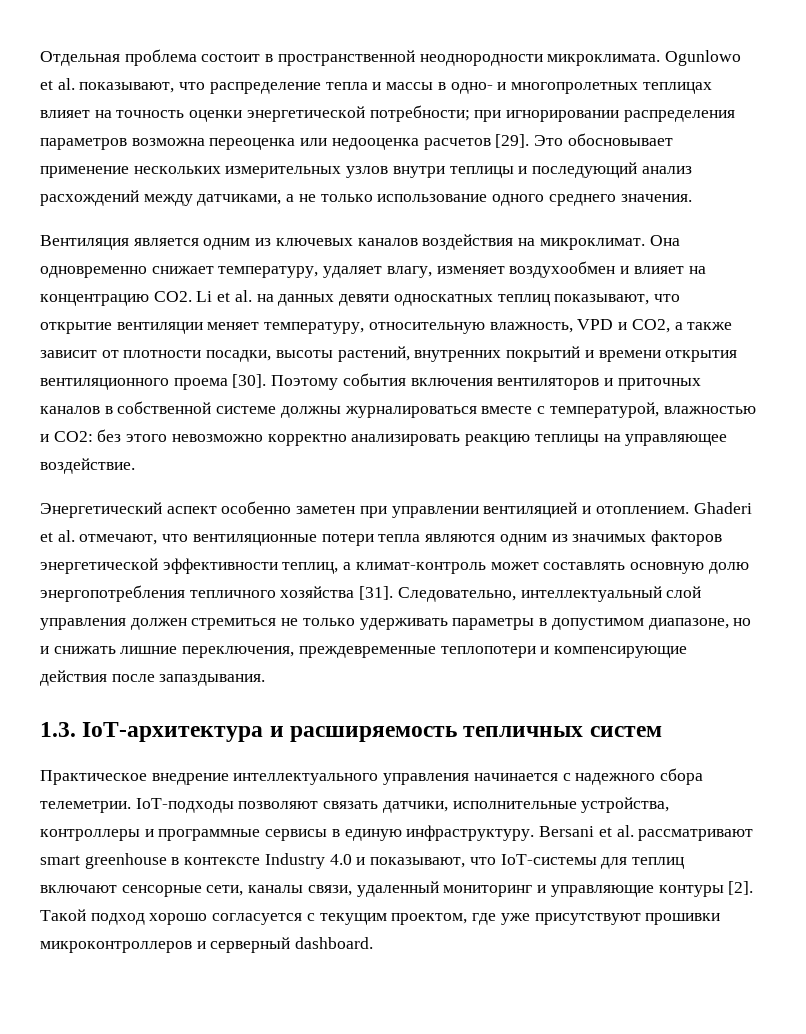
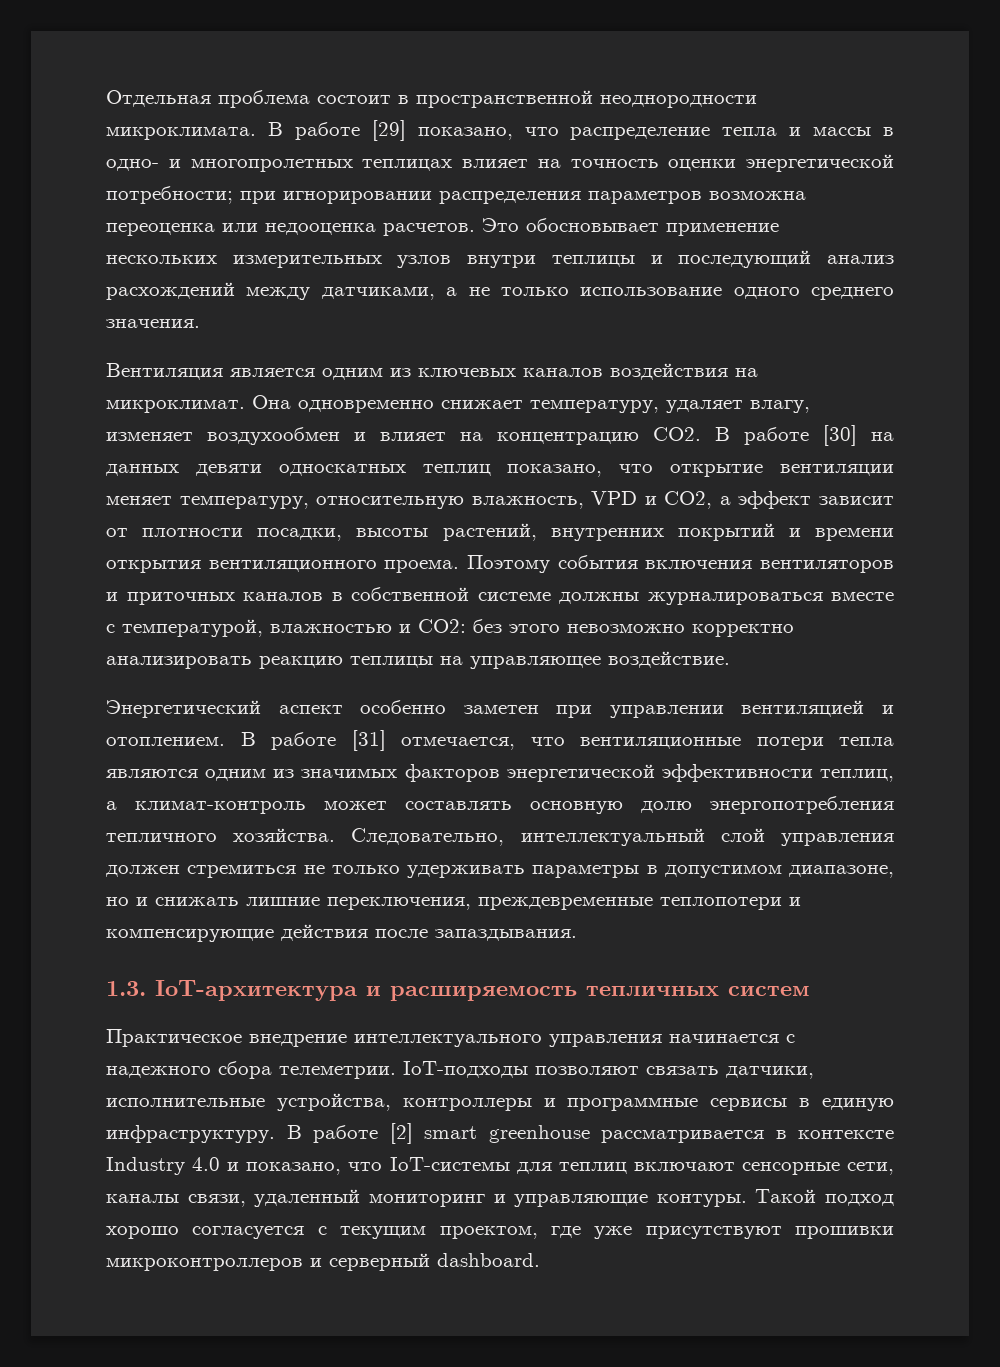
- Ogunlowo et al. показывают, что распределение тепла и массы в одно- и многопролетных теплицах влияет на точность оценки энергетической потребности; при игнорировании распределения параметров возможна переоценка или недооценка расчетов [29].
+ В работе [29] показано, что распределение тепла и массы в одно- и многопролетных теплицах влияет на точность оценки энергетической потребности; при игнорировании распределения параметров возможна переоценка или недооценка расчетов.
- Она одновременно снижает температуру, удаляет влагу, изменяет воздухообмен и влияет на концентрацию CO2. Li et al. на данных девяти односкатных теплиц показывают, что открытие вентиляции меняет температуру, относительную влажность, VPD и CO2, а также зависит от плотности посадки, высоты растений, внутренних покрытий и времени открытия вентиляционного проема [30].
+ Она одновременно снижает температуру, удаляет влагу, изменяет воздухообмен и влияет на концентрацию CO2. В работе [30] на данных девяти односкатных теплиц показано, что открытие вентиляции меняет температуру, относительную влажность, VPD и CO2, а эффект зависит от плотности посадки, высоты растений, внутренних покрытий и времени открытия вентиляционного проема.
- Ghaderi et al. отмечают, что вентиляционные потери тепла являются одним из значимых факторов энергетической эффективности теплиц, а климат-контроль может составлять основную долю энергопотребления тепличного хозяйства [31].
+ В работе [31] отмечается, что вентиляционные потери тепла являются одним из значимых факторов энергетической эффективности теплиц, а климат-контроль может составлять основную долю энергопотребления тепличного хозяйства.
- Bersani et al. рассматривают smart greenhouse в контексте Industry 4.0 и показывают, что IoT-системы для теплиц включают сенсорные сети, каналы связи, удаленный мониторинг и управляющие контуры [2].
+ В работе [2] smart greenhouse рассматривается в контексте Industry 4.0 и показано, что IoT-системы для теплиц включают сенсорные сети, каналы связи, удаленный мониторинг и управляющие контуры.

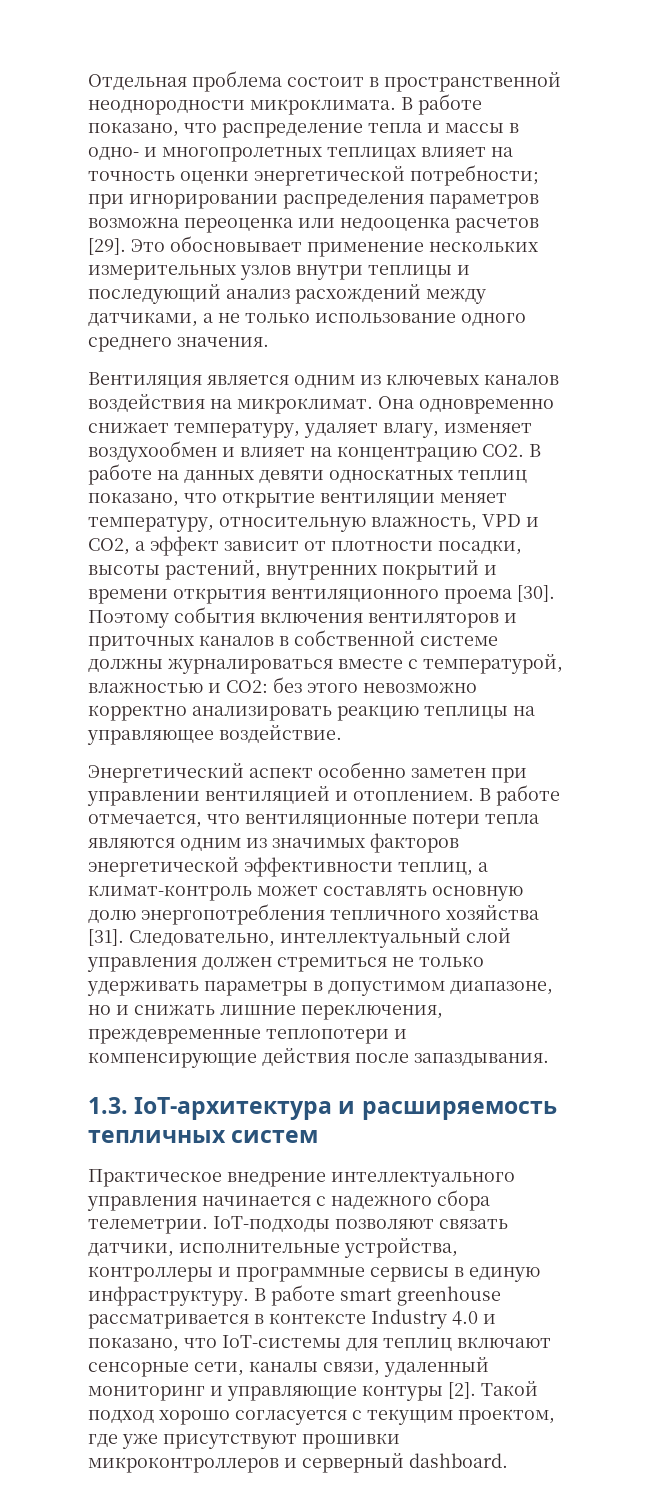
- В работе [29] показано, что распределение тепла и массы в одно- и многопролетных теплицах влияет на точность оценки энергетической потребности; при игнорировании распределения параметров возможна переоценка или недооценка расчетов.
+ В работе показано, что распределение тепла и массы в одно- и многопролетных теплицах влияет на точность оценки энергетической потребности; при игнорировании распределения параметров возможна переоценка или недооценка расчетов [29].
- Она одновременно снижает температуру, удаляет влагу, изменяет воздухообмен и влияет на концентрацию CO2. В работе [30] на данных девяти односкатных теплиц показано, что открытие вентиляции меняет температуру, относительную влажность, VPD и CO2, а эффект зависит от плотности посадки, высоты растений, внутренних покрытий и времени открытия вентиляционного проема.
+ Она одновременно снижает температуру, удаляет влагу, изменяет воздухообмен и влияет на концентрацию CO2. В работе на данных девяти односкатных теплиц показано, что открытие вентиляции меняет температуру, относительную влажность, VPD и CO2, а эффект зависит от плотности посадки, высоты растений, внутренних покрытий и времени открытия вентиляционного проема [30].
- В работе [31] отмечается, что вентиляционные потери тепла являются одним из значимых факторов энергетической эффективности теплиц, а климат-контроль может составлять основную долю энергопотребления тепличного хозяйства.
+ В работе отмечается, что вентиляционные потери тепла являются одним из значимых факторов энергетической эффективности теплиц, а климат-контроль может составлять основную долю энергопотребления тепличного хозяйства [31].
- В работе [2] smart greenhouse рассматривается в контексте Industry 4.0 и показано, что IoT-системы для теплиц включают сенсорные сети, каналы связи, удаленный мониторинг и управляющие контуры.
+ В работе smart greenhouse рассматривается в контексте Industry 4.0 и показано, что IoT-системы для теплиц включают сенсорные сети, каналы связи, удаленный мониторинг и управляющие контуры [2].

